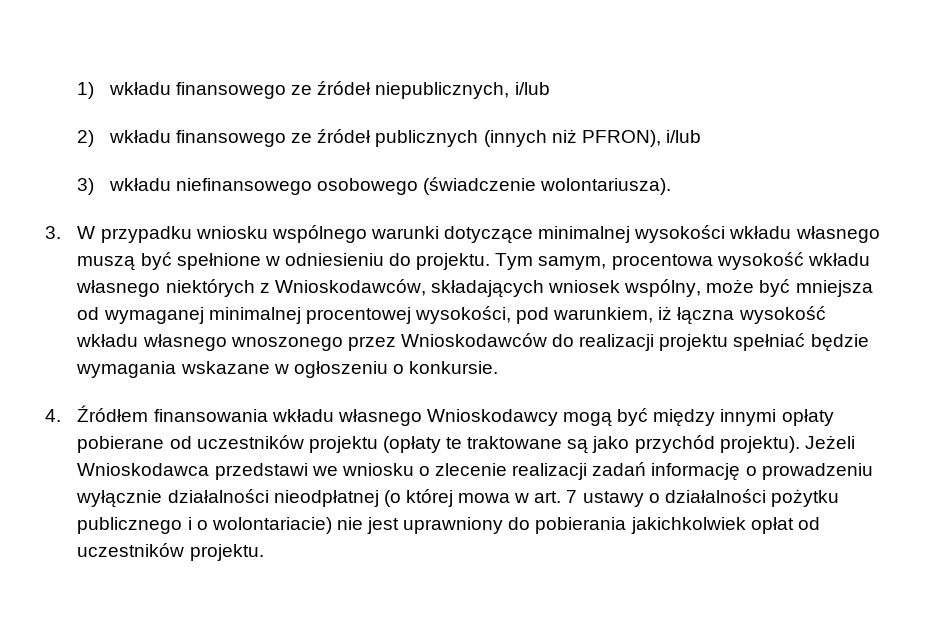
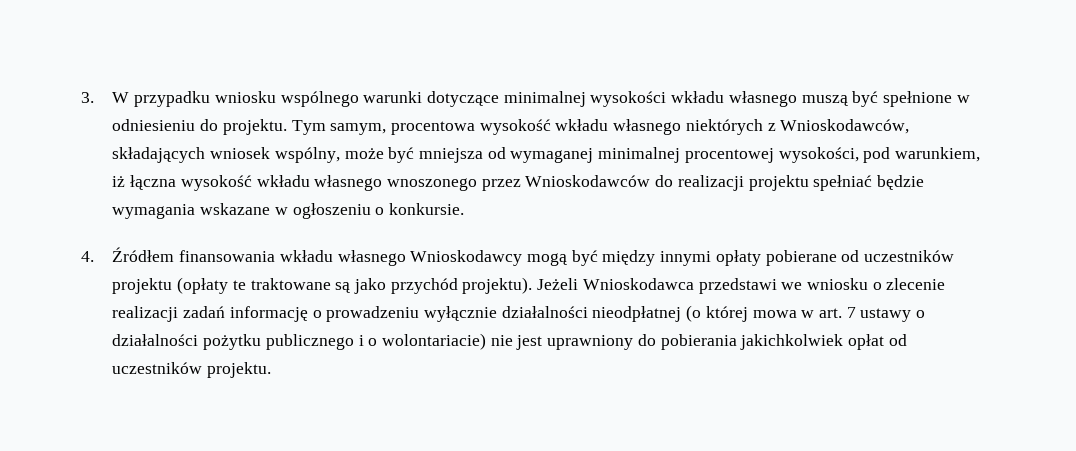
- 1) wkładu finansowego ze źródeł niepublicznych, i/lub
- 2) wkładu finansowego ze źródeł publicznych (innych niż PFRON), i/lub
- 3) wkładu niefinansowego osobowego (świadczenie wolontariusza).

